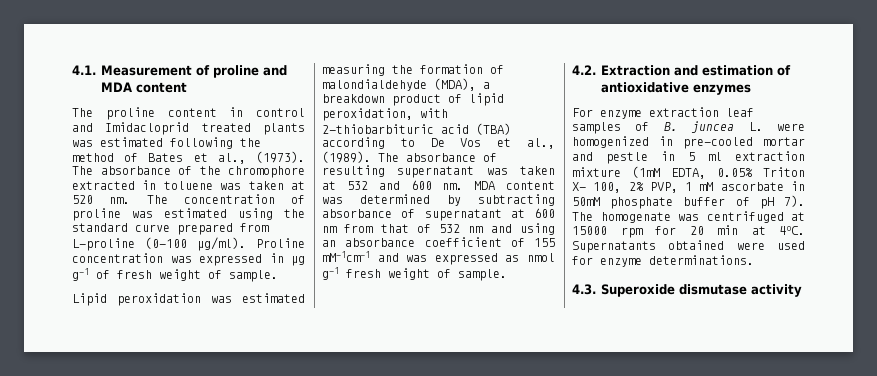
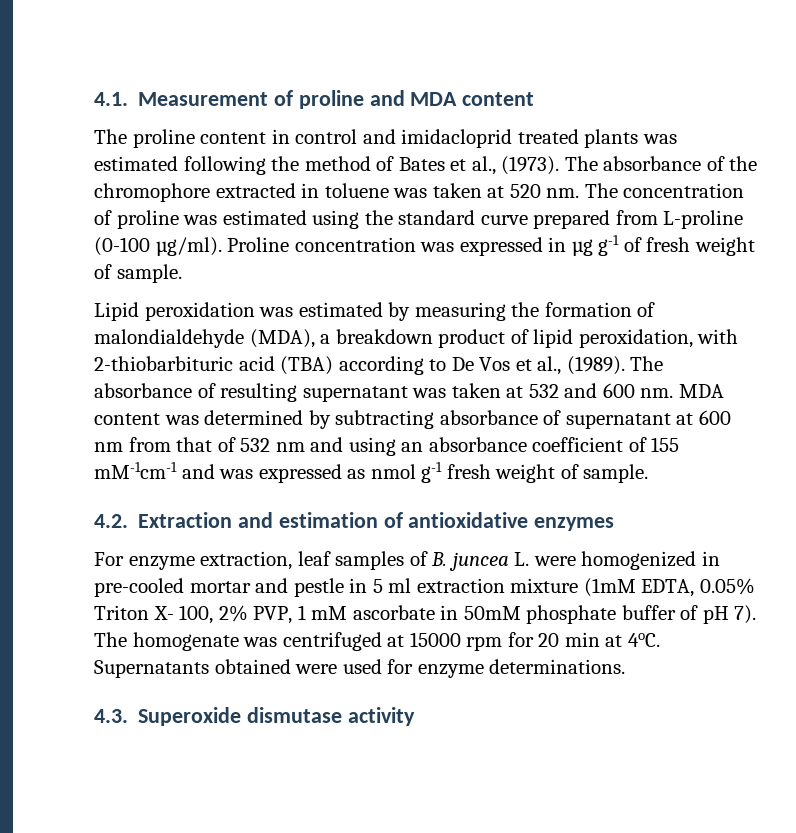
- The proline content in control and Imidacloprid treated plants was estimated following the method of Bates et al., (1973).
+ The proline content in control and imidacloprid treated plants was estimated following the method of Bates et al., (1973).
- Lipid peroxidation was estimated measuring the formation of malondialdehyde (MDA), a breakdown product of lipid peroxidation, with 2-thiobarbituric acid (TBA) according to De Vos et al., (1989).
+ Lipid peroxidation was estimated by measuring the formation of malondialdehyde (MDA), a breakdown product of lipid peroxidation, with 2-thiobarbituric acid (TBA) according to De Vos et al., (1989).
- For enzyme extraction leaf samples of B. juncea L. were homogenized in pre-cooled mortar and pestle in 5 ml extraction mixture (1mM EDTA, 0.05% Triton X- 100, 2% PVP, 1 mM ascorbate in 50mM phosphate buffer of pH 7).
+ For enzyme extraction, leaf samples of B. juncea L. were homogenized in pre-cooled mortar and pestle in 5 ml extraction mixture (1mM EDTA, 0.05% Triton X- 100, 2% PVP, 1 mM ascorbate in 50mM phosphate buffer of pH 7).

